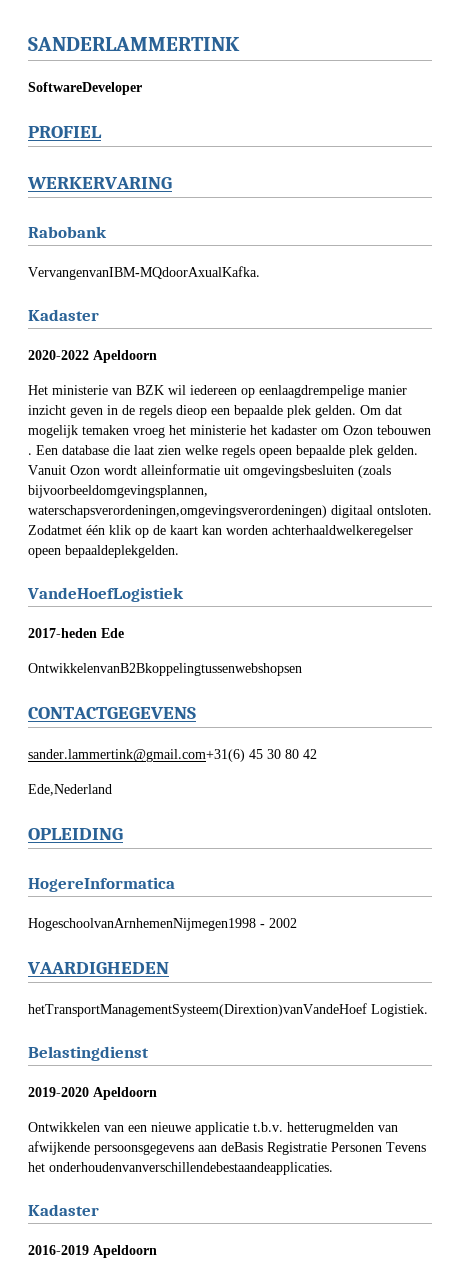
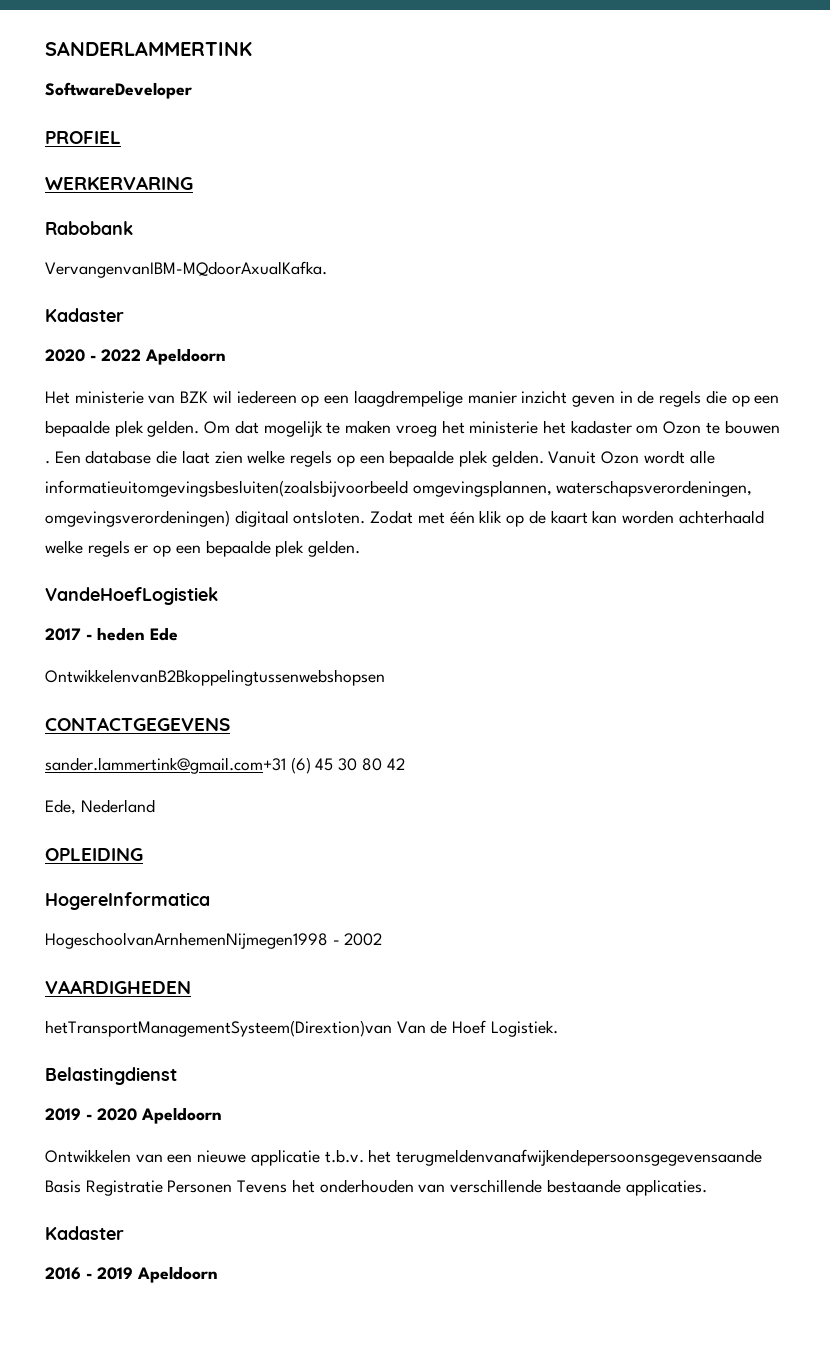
- 2020-2022 Apeldoorn
+ 2020 - 2022 Apeldoorn
- Het ministerie van BZK wil iedereen op eenlaagdrempelige manier inzicht geven in de regels dieop een bepaalde plek gelden.
+ Het ministerie van BZK wil iedereen op een laagdrempelige manier inzicht geven in de regels die op een bepaalde plek gelden.
- Om dat mogelijk temaken vroeg het ministerie het kadaster om Ozon tebouwen .
+ Om dat mogelijk te maken vroeg het ministerie het kadaster om Ozon te bouwen .
- Een database die laat zien welke regels opeen bepaalde plek gelden.
+ Een database die laat zien welke regels op een bepaalde plek gelden.
- Vanuit Ozon wordt alleinformatie uit omgevingsbesluiten (zoals bijvoorbeeldomgevingsplannen, waterschapsverordeningen,omgevingsverordeningen) digitaal ontsloten. Zodatmet één klik op de kaart kan worden achterhaaldwelkeregelser opeen bepaaldeplekgelden.
+ Vanuit Ozon wordt alle informatieuitomgevingsbesluiten(zoalsbijvoorbeeld omgevingsplannen, waterschapsverordeningen, omgevingsverordeningen) digitaal ontsloten. Zodat met één klik op de kaart kan worden achterhaald welke regels er op een bepaalde plek gelden.
  VandeHoefLogistiek
- 2017-heden Ede
+ 2017 - heden Ede
- sander.lammertink@gmail.com+31(6) 45 30 80 42
+ sander.lammertink@gmail.com+31 (6) 45 30 80 42
- Ede,Nederland
+ Ede, Nederland
- hetTransportManagementSysteem(Dirextion)vanVandeHoef Logistiek.
+ hetTransportManagementSysteem(Dirextion)van Van de Hoef Logistiek.
- 2019-2020 Apeldoorn
+ 2019 - 2020 Apeldoorn
- Ontwikkelen van een nieuwe applicatie t.b.v. hetterugmelden van afwijkende persoonsgegevens aan deBasis Registratie Personen Tevens het onderhoudenvanverschillendebestaandeapplicaties.
+ Ontwikkelen van een nieuwe applicatie t.b.v. het terugmeldenvanafwijkendepersoonsgegevensaande Basis Registratie Personen Tevens het onderhouden van verschillende bestaande applicaties.
  Kadaster
- 2016-2019 Apeldoorn
+ 2016 - 2019 Apeldoorn

